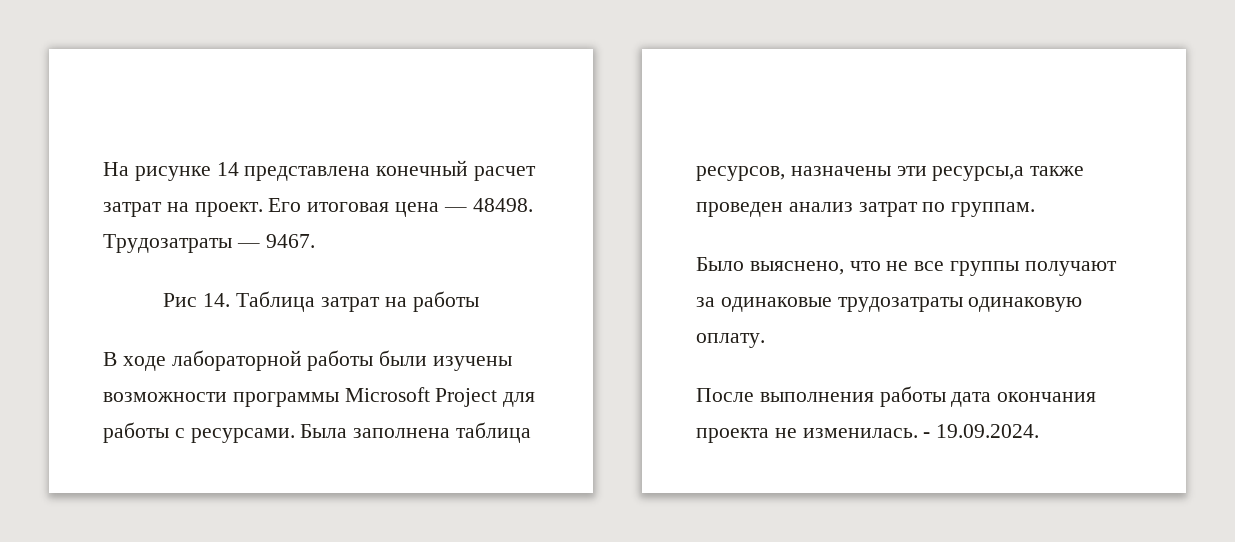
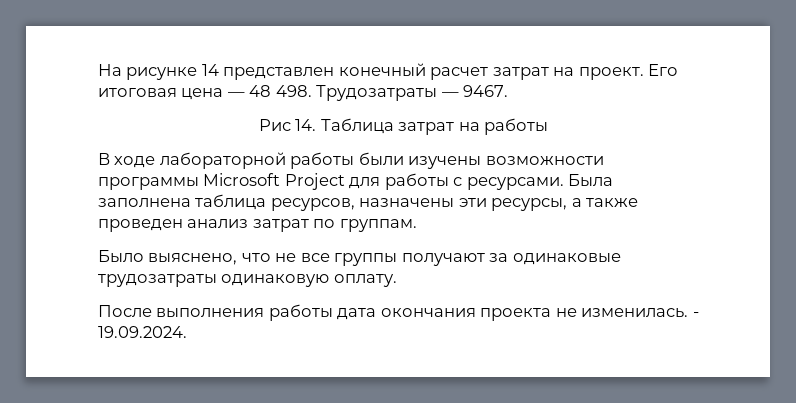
- На рисунке 14 представлена конечный расчет затрат на проект.
+ На рисунке 14 представлен конечный расчет затрат на проект.
- Его итоговая цена — 48498. Трудозатраты — 9467.
+ Его итоговая цена — 48 498. Трудозатраты — 9467.
- Была заполнена таблица ресурсов, назначены эти ресурсы,а также проведен анализ затрат по группам.
+ Была заполнена таблица ресурсов, назначены эти ресурсы, а также проведен анализ затрат по группам.

